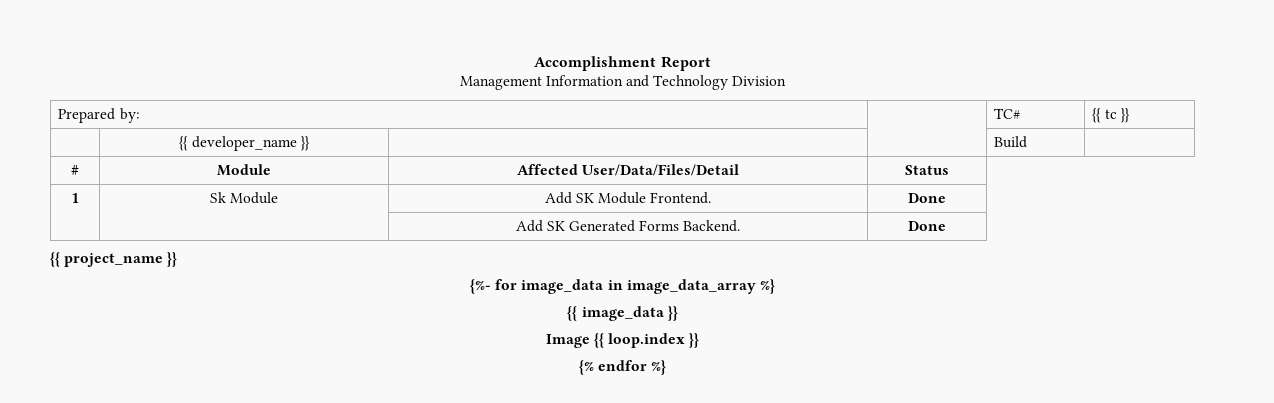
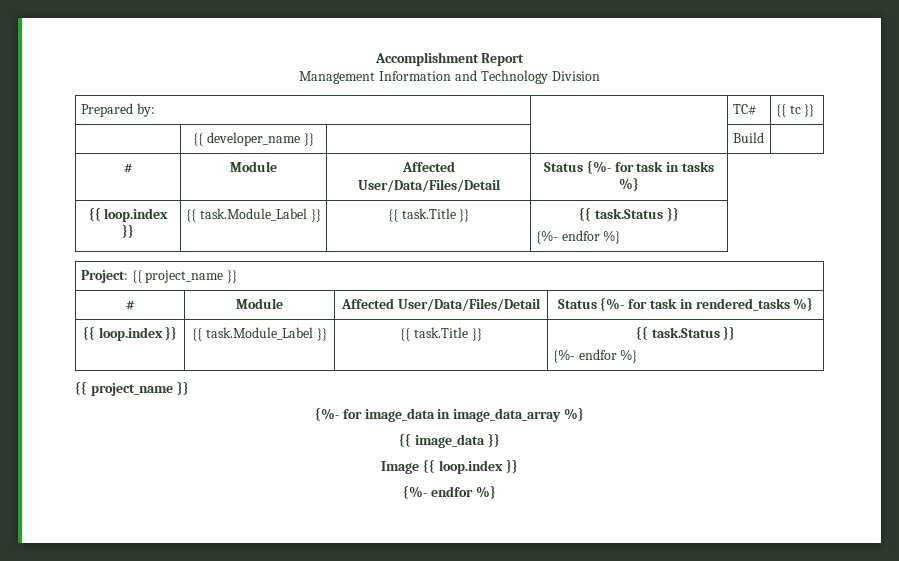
- # | Module | Affected User/Data/Files/Detail | Status
- 1 | Sk Module | Add SK Module Frontend. | Done
- | | Add SK Generated Forms Backend. | Done
+ # | Module | Affected User/Data/Files/Detail | Status {%- for task in tasks %}
+ {{ loop.index }} | {{ task.Module_Label }} | {{ task.Title }} | {{ task.Status }}
+ {%- endfor %}
+ Project: {{ project_name }}
+ # | Module | Affected User/Data/Files/Detail | Status {%- for task in rendered_tasks %}
+ {{ loop.index }} | {{ task.Module_Label }} | {{ task.Title }} | {{ task.Status }}
+ {%- endfor %}
  Image {{ loop.index }}
- {% endfor %}
+ {%- endfor %}

